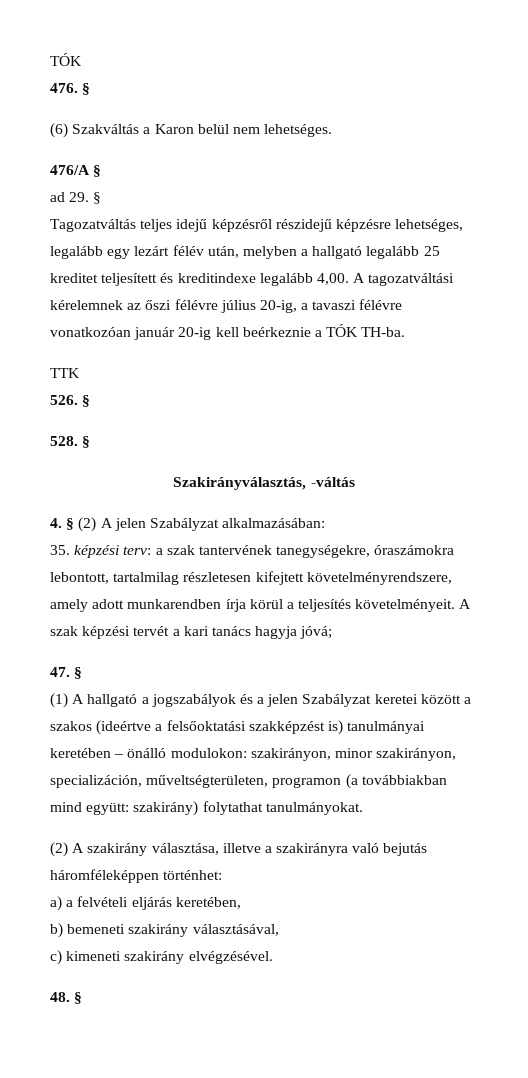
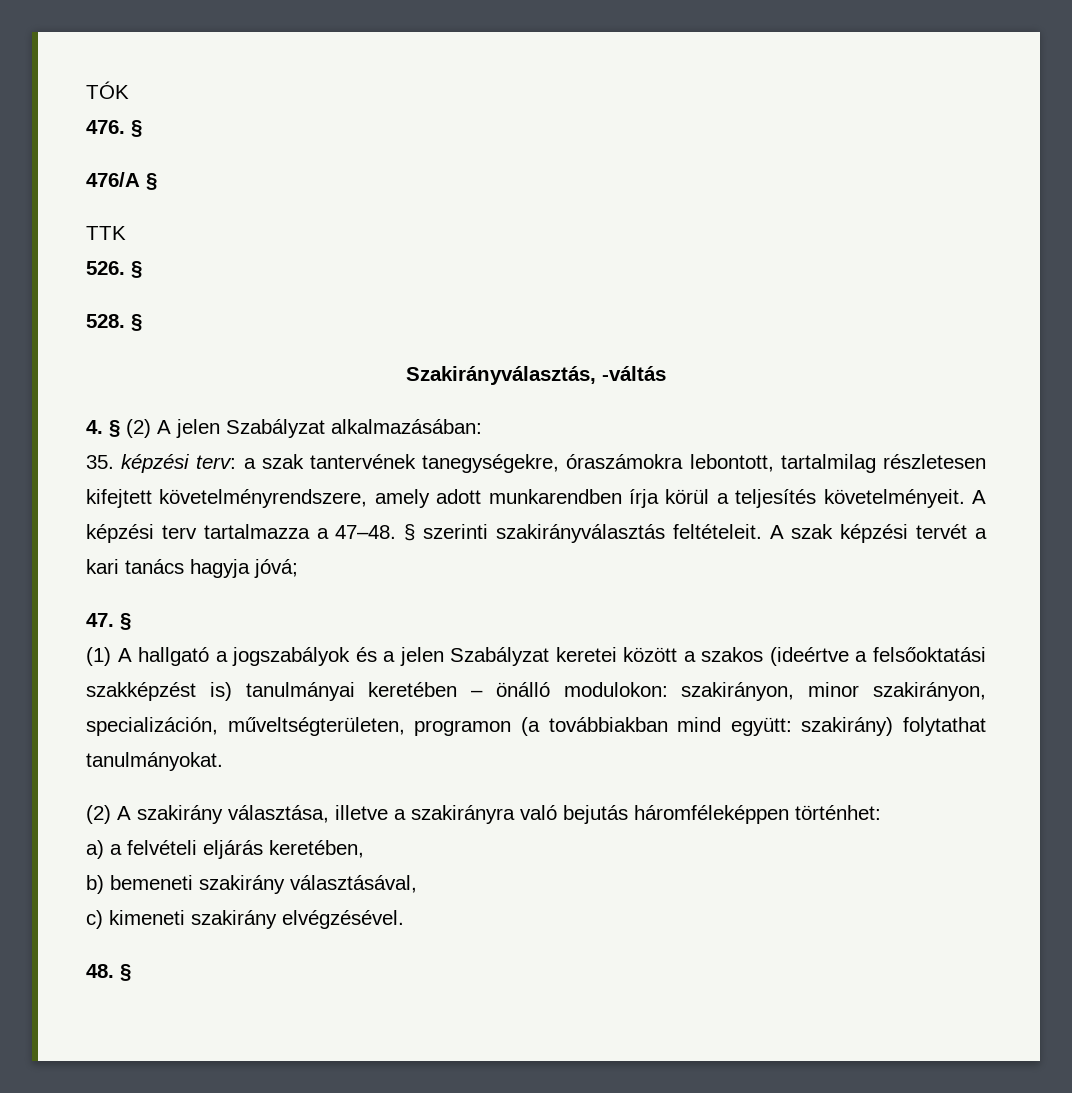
- (6) Szakváltás a Karon belül nem lehetséges.
  476/A §
- ad 29. §
- Tagozatváltás teljes idejű képzésről részidejű képzésre lehetséges, legalább egy lezárt félév után, melyben a hallgató legalább 25 kreditet teljesített és kreditindexe legalább 4,00. A tagozatváltási kérelemnek az őszi félévre július 20-ig, a tavaszi félévre vonatkozóan január 20-ig kell beérkeznie a TÓK TH-ba.
- A szak képzési tervét a kari tanács hagyja jóvá;
+ A képzési terv tartalmazza a 47–48. § szerinti szakirányválasztás feltételeit. A szak képzési tervét a kari tanács hagyja jóvá;

